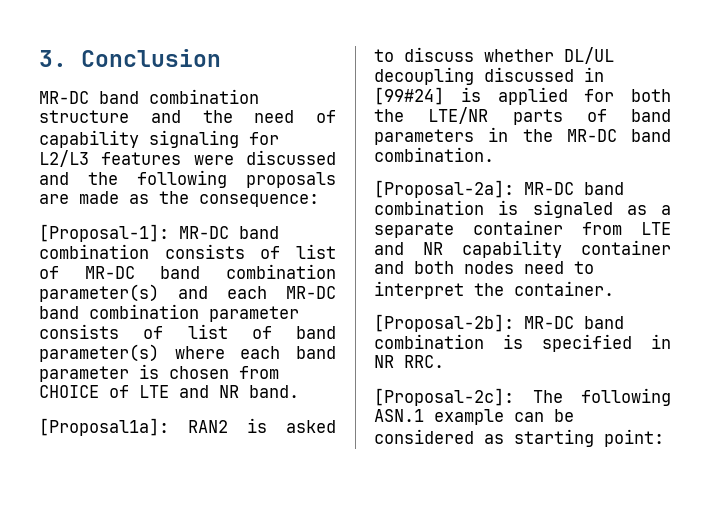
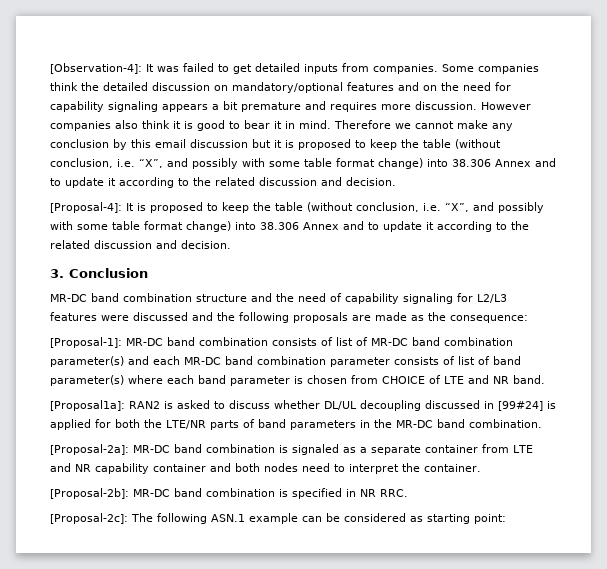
+ [Observation-4]: It was failed to get detailed inputs from companies. Some companies think the detailed discussion on mandatory/optional features and on the need for capability signaling appears a bit premature and requires more discussion. However companies also think it is good to bear it in mind. Therefore we cannot make any conclusion by this email discussion but it is proposed to keep the table (without conclusion, i.e. “X”, and possibly with some table format change) into 38.306 Annex and to update it according to the related discussion and decision.
+ [Proposal-4]: It is proposed to keep the table (without conclusion, i.e. “X”, and possibly with some table format change) into 38.306 Annex and to update it according to the related discussion and decision.

